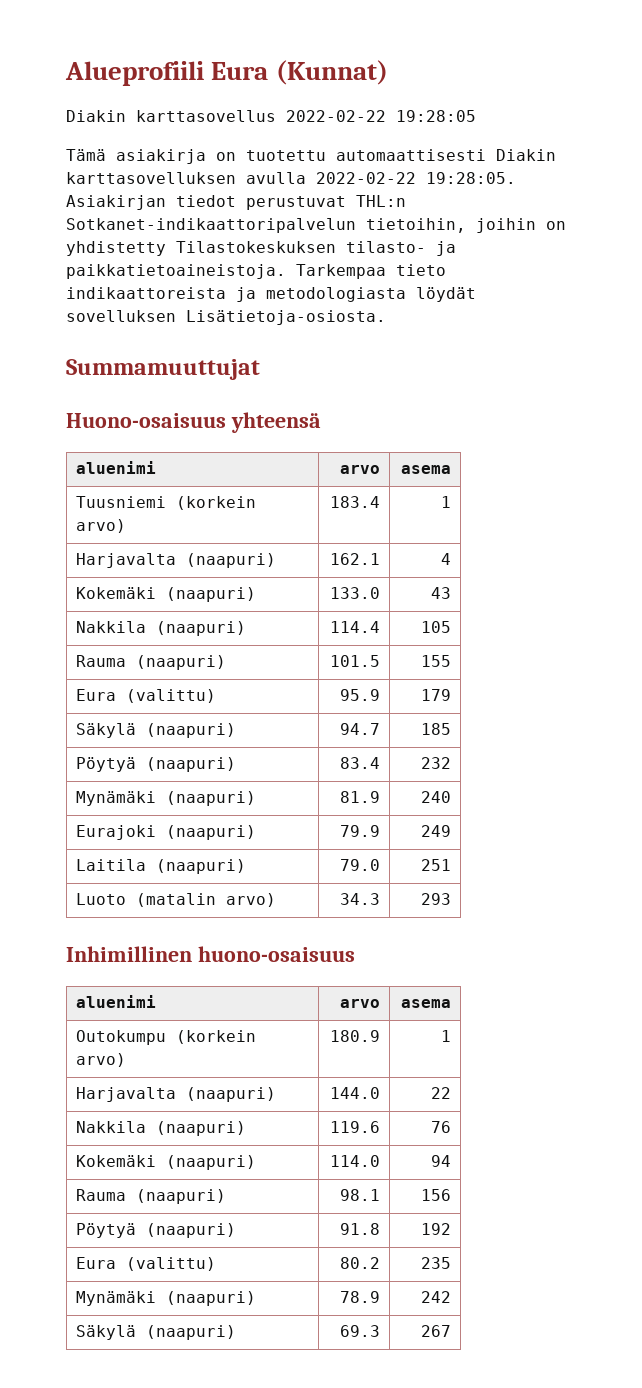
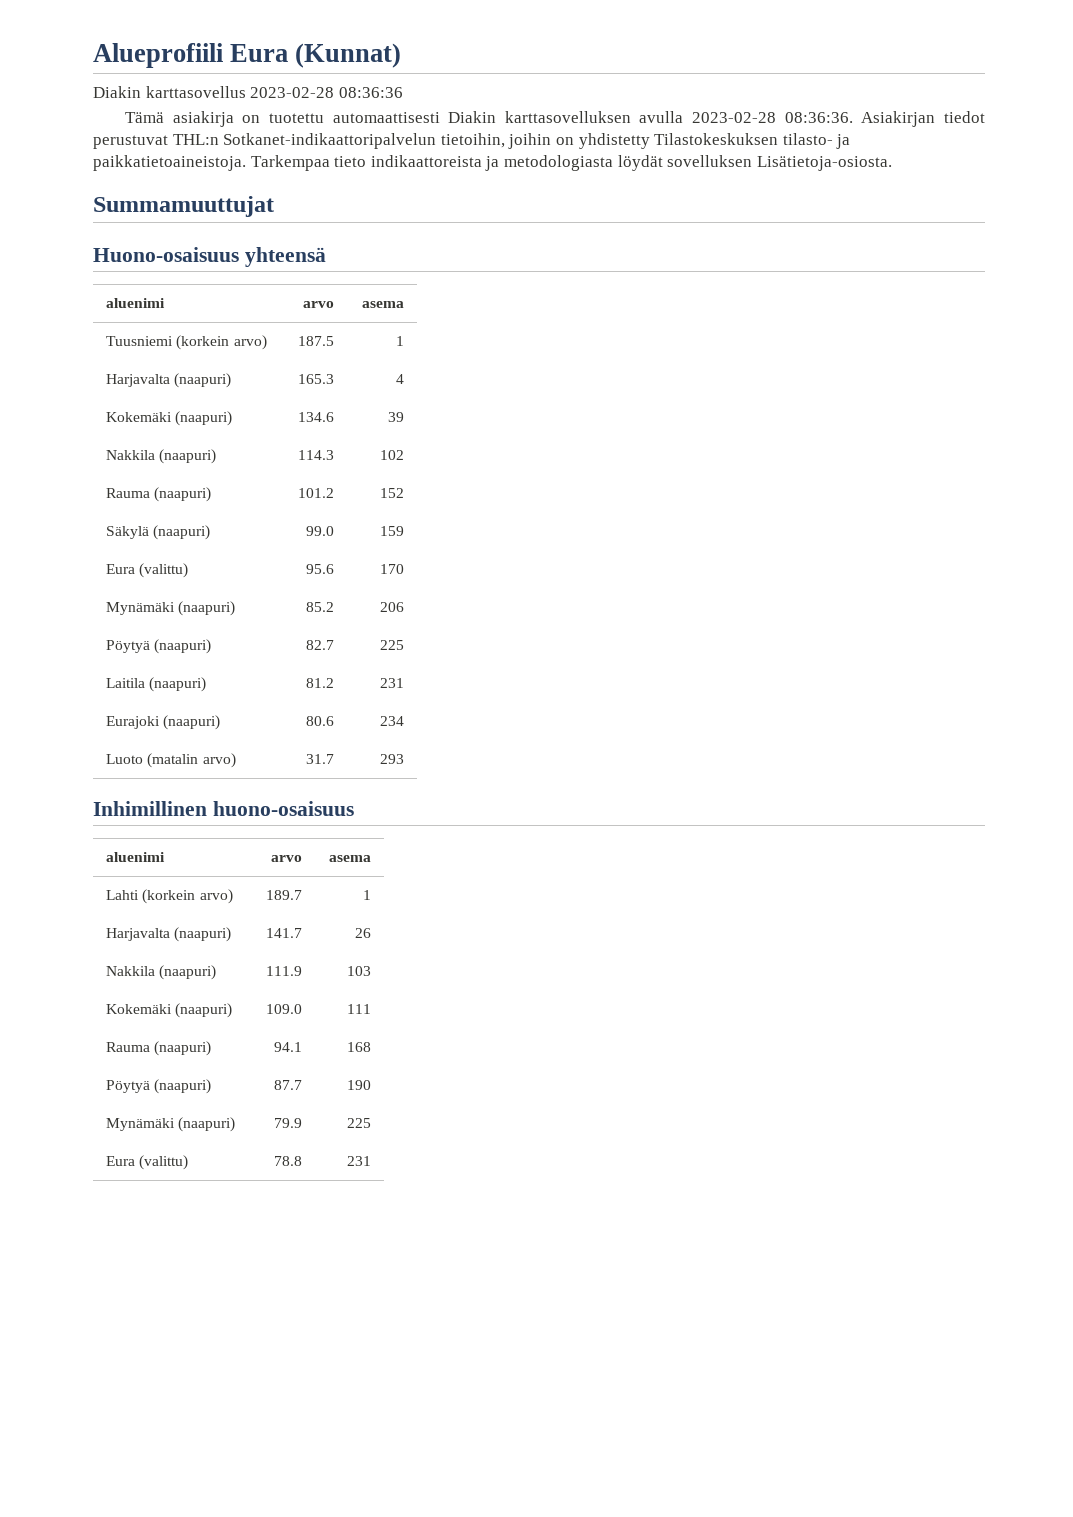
- Diakin karttasovellus 2022-02-22 19:28:05
+ Diakin karttasovellus 2023-02-28 08:36:36
- Tämä asiakirja on tuotettu automaattisesti Diakin karttasovelluksen avulla 2022-02-22 19:28:05.
+ Tämä asiakirja on tuotettu automaattisesti Diakin karttasovelluksen avulla 2023-02-28 08:36:36.
- Tuusniemi (korkein arvo) | 183.4 | 1
- Harjavalta (naapuri) | 162.1 | 4
+ Tuusniemi (korkein arvo) | 187.5 | 1
+ Harjavalta (naapuri) | 165.3 | 4
- Kokemäki (naapuri) | 133.0 | 43
- Nakkila (naapuri) | 114.4 | 105
- Rauma (naapuri) | 101.5 | 155
- Eura (valittu) | 95.9 | 179
- Säkylä (naapuri) | 94.7 | 185
- Pöytyä (naapuri) | 83.4 | 232
- Mynämäki (naapuri) | 81.9 | 240
+ Kokemäki (naapuri) | 134.6 | 39
+ Nakkila (naapuri) | 114.3 | 102
+ Rauma (naapuri) | 101.2 | 152
+ Säkylä (naapuri) | 99.0 | 159
+ Eura (valittu) | 95.6 | 170
+ Mynämäki (naapuri) | 85.2 | 206
+ Pöytyä (naapuri) | 82.7 | 225
+ Laitila (naapuri) | 81.2 | 231
- Eurajoki (naapuri) | 79.9 | 249
- Laitila (naapuri) | 79.0 | 251
+ Eurajoki (naapuri) | 80.6 | 234
- Luoto (matalin arvo) | 34.3 | 293
+ Luoto (matalin arvo) | 31.7 | 293
- Outokumpu (korkein arvo) | 180.9 | 1
- Harjavalta (naapuri) | 144.0 | 22
- Nakkila (naapuri) | 119.6 | 76
- Kokemäki (naapuri) | 114.0 | 94
- Rauma (naapuri) | 98.1 | 156
- Pöytyä (naapuri) | 91.8 | 192
- Eura (valittu) | 80.2 | 235
- Mynämäki (naapuri) | 78.9 | 242
- Säkylä (naapuri) | 69.3 | 267
+ Lahti (korkein arvo) | 189.7 | 1
+ Harjavalta (naapuri) | 141.7 | 26
+ Nakkila (naapuri) | 111.9 | 103
+ Kokemäki (naapuri) | 109.0 | 111
+ Rauma (naapuri) | 94.1 | 168
+ Pöytyä (naapuri) | 87.7 | 190
+ Mynämäki (naapuri) | 79.9 | 225
+ Eura (valittu) | 78.8 | 231

